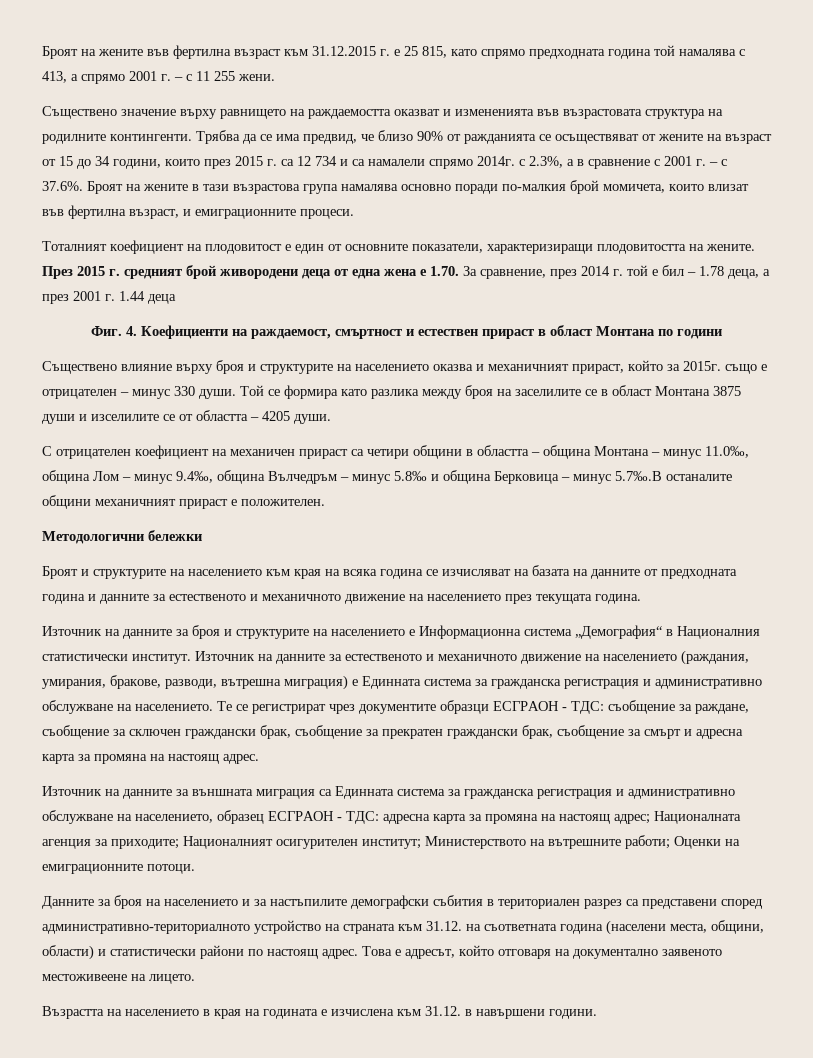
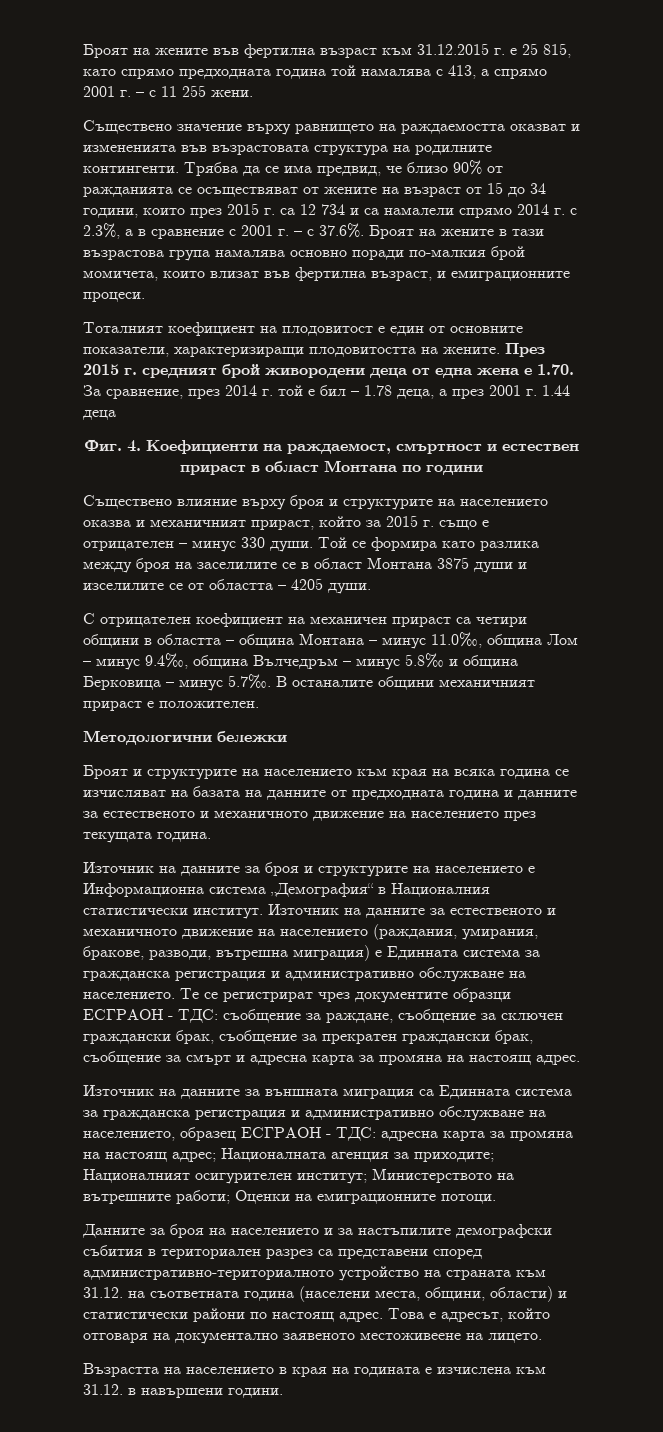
- Трябва да се има предвид, че близо 90% от ражданията се осъществяват от жените на възраст от 15 до 34 години, които през 2015 г. са 12 734 и са намалели спрямо 2014г. с 2.3%, а в сравнение с 2001 г. – с 37.6%. Броят на жените в тази възрастова група намалява основно поради по-малкия брой момичета, които влизат във фертилна възраст, и емиграционните процеси.
+ Трябва да се има предвид, че близо 90% от ражданията се осъществяват от жените на възраст от 15 до 34 години, които през 2015 г. са 12 734 и са намалели спрямо 2014 г. с 2.3%, а в сравнение с 2001 г. – с 37.6%. Броят на жените в тази възрастова група намалява основно поради по-малкия брой момичета, които влизат във фертилна възраст, и емиграционните процеси.
- Съществено влияние върху броя и структурите на населението оказва и механичният прираст, който за 2015г. също е отрицателен – минус 330 души.
+ Съществено влияние върху броя и структурите на населението оказва и механичният прираст, който за 2015 г. също е отрицателен – минус 330 души.
- С отрицателен коефициент на механичен прираст са четири общини в областта – община Монтана – минус 11.0‰, община Лом – минус 9.4‰, община Вълчедръм – минус 5.8‰ и община Берковица – минус 5.7‰.В останалите общини механичният прираст е положителен.
+ С отрицателен коефициент на механичен прираст са четири общини в областта – община Монтана – минус 11.0‰, община Лом – минус 9.4‰, община Вълчедръм – минус 5.8‰ и община Берковица – минус 5.7‰. В останалите общини механичният прираст е положителен.

